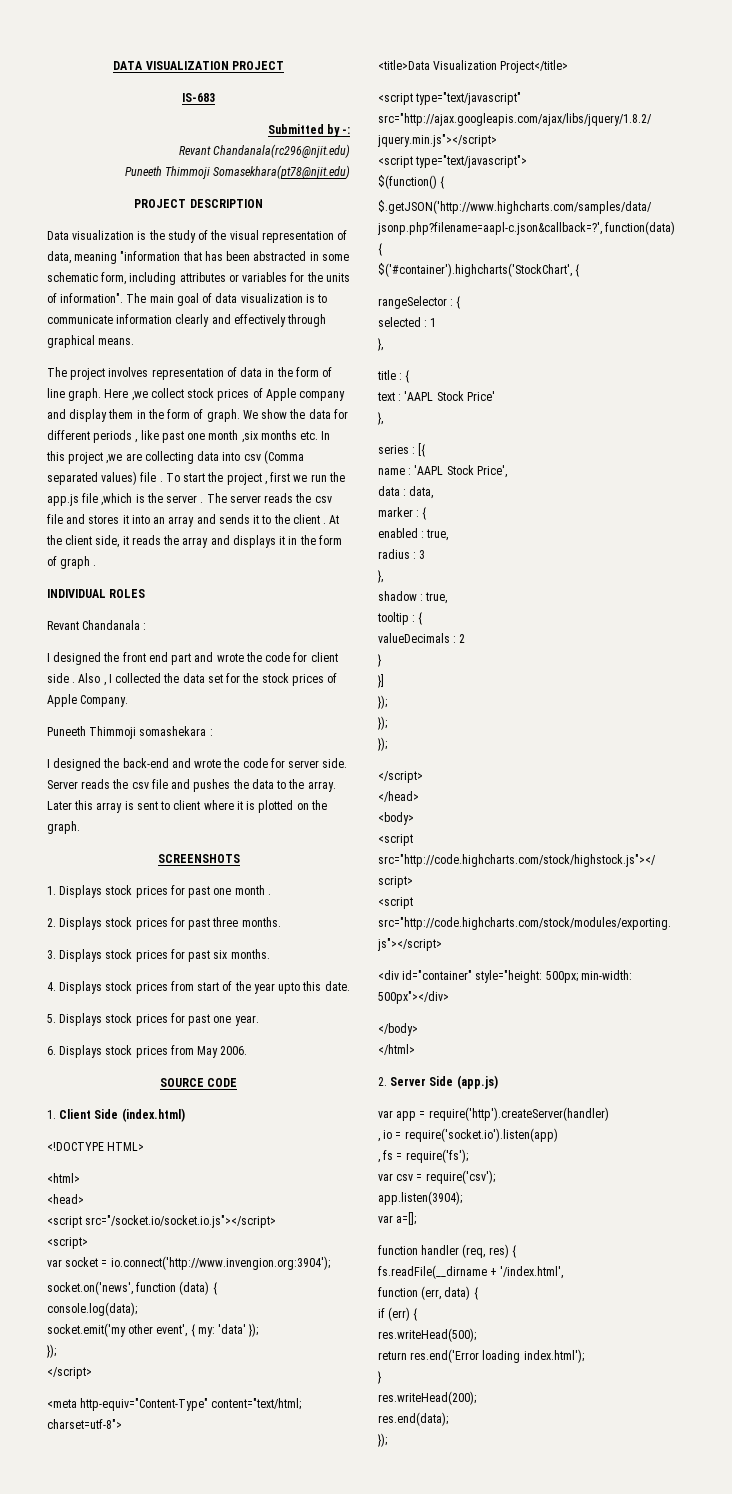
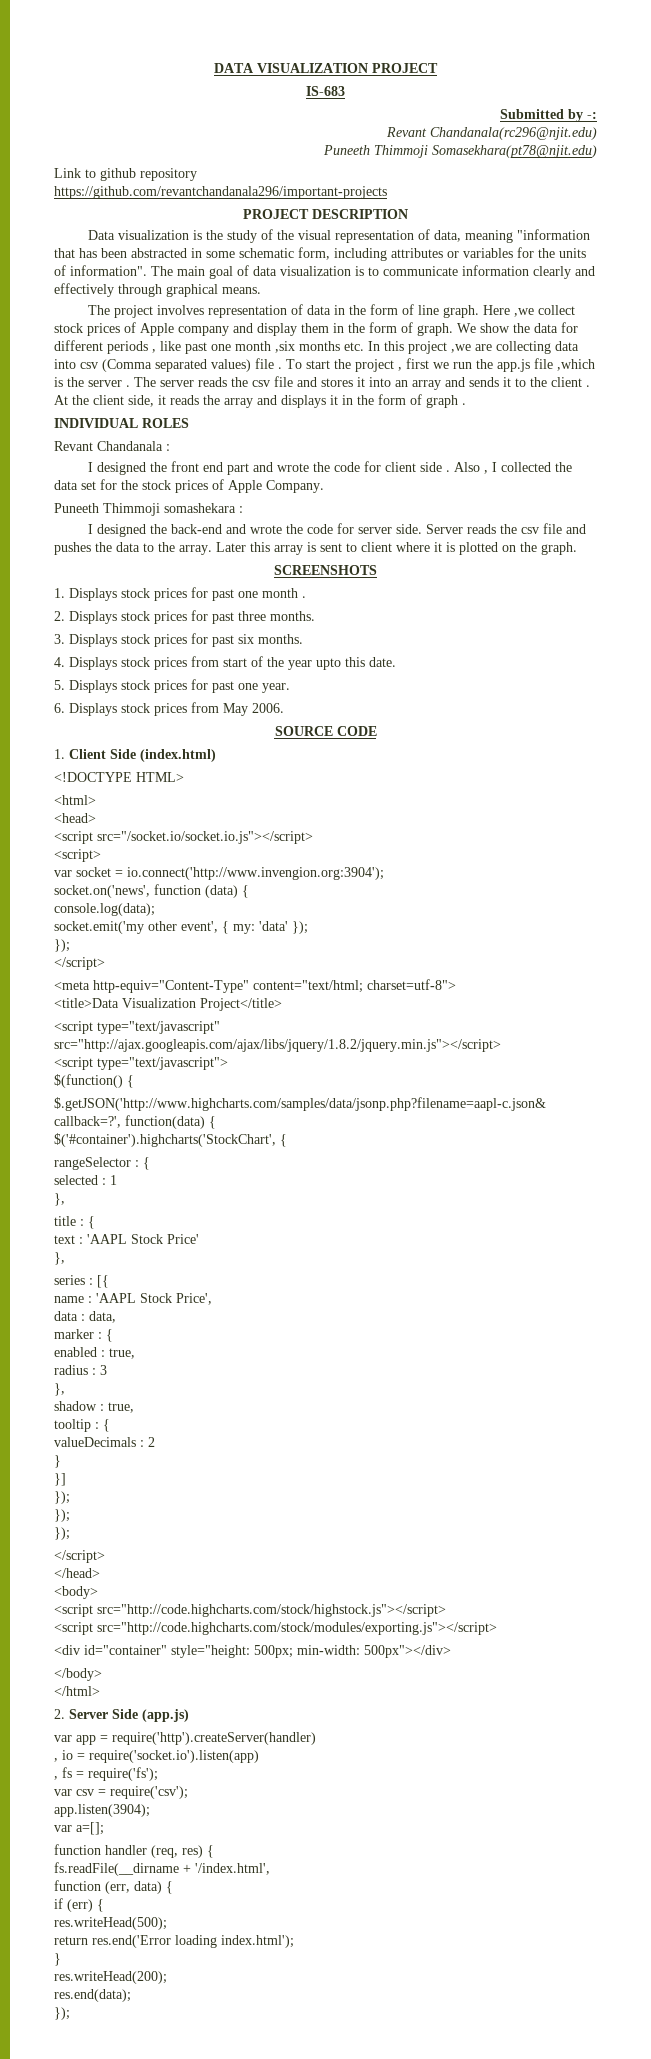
+ Link to github repository
+ https://github.com/revantchandanala296/important-projects

